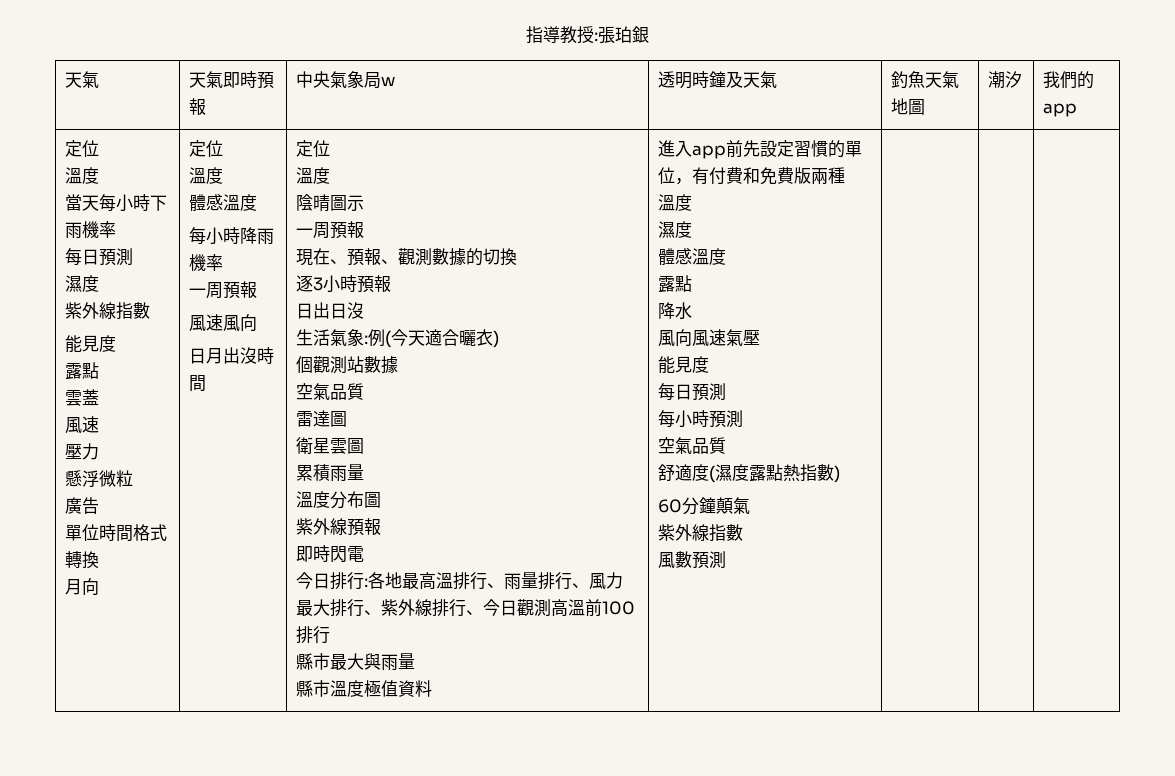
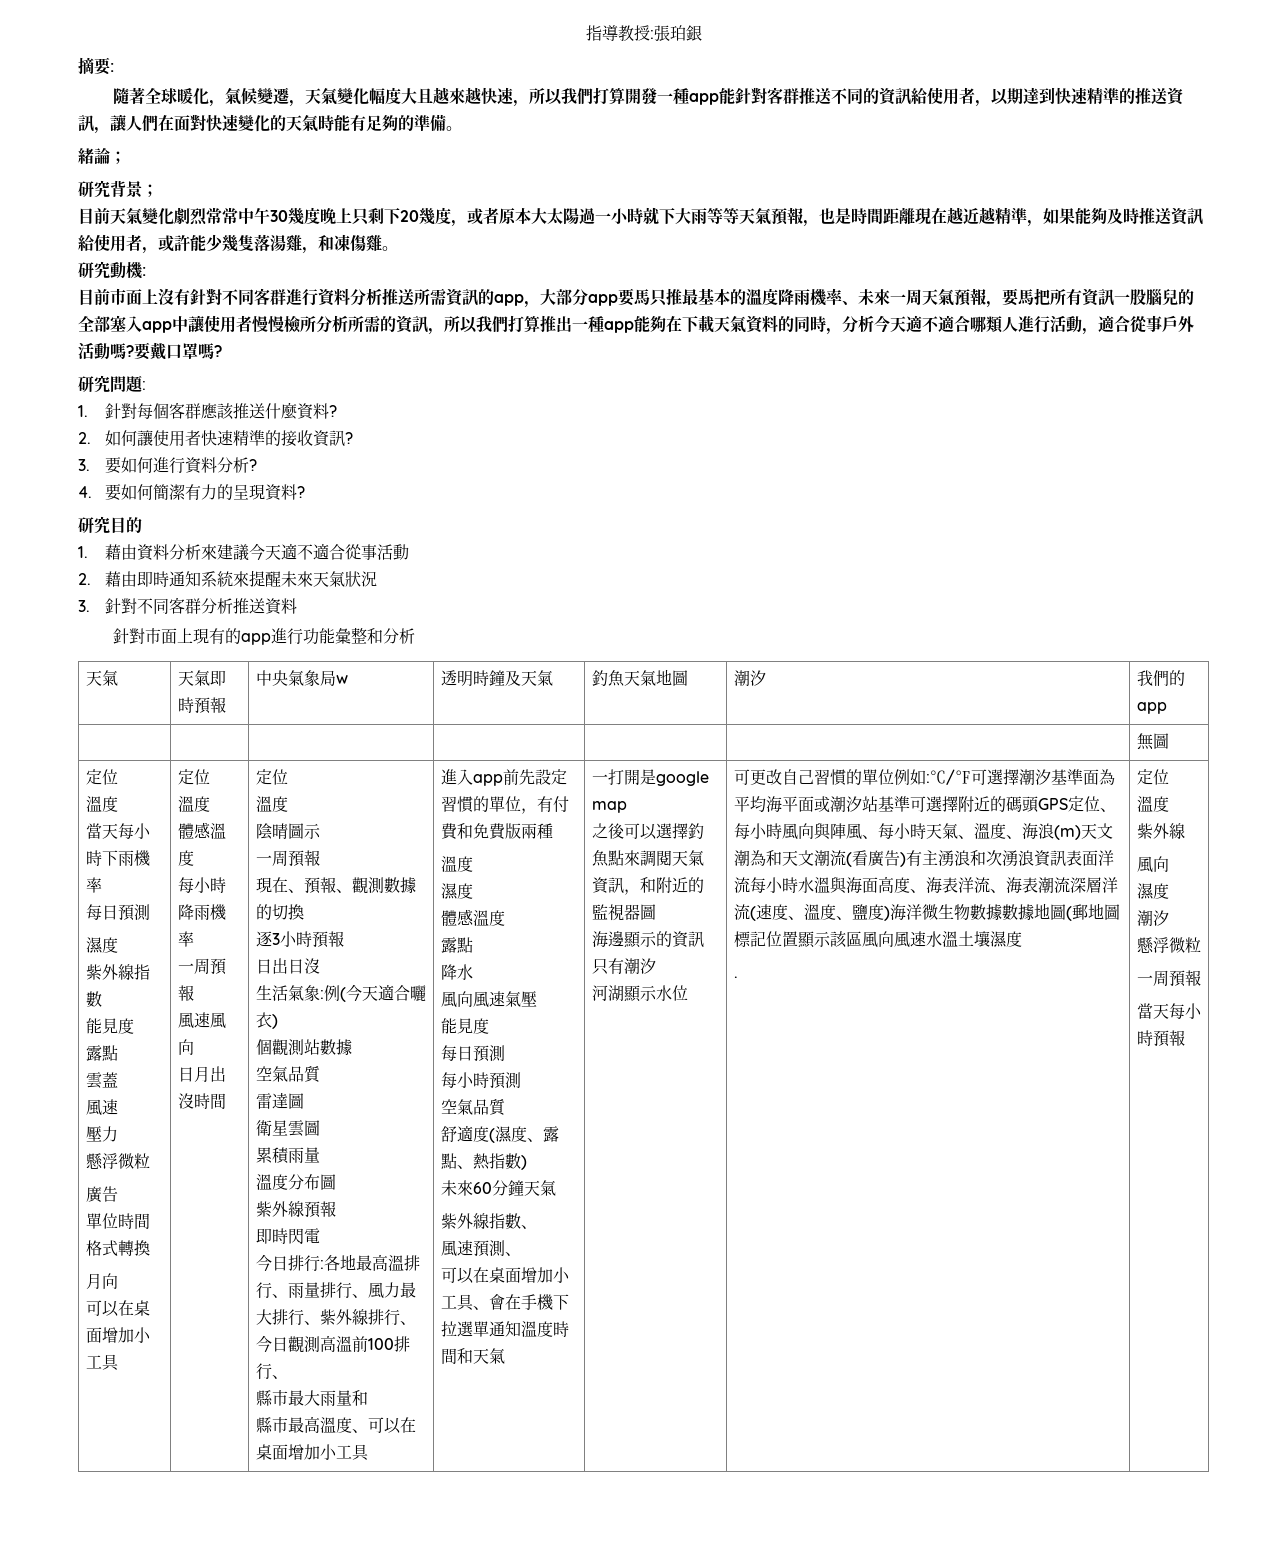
+ 摘要:
+ 隨著全球暖化，氣候變遷，天氣變化幅度大且越來越快速，所以我們打算開發一種app能針對客群推送不同的資訊給使用者，以期達到快速精準的推送資訊，讓人們在面對快速變化的天氣時能有足夠的準備。
+ 緒論；
+ 研究背景；
+ 目前天氣變化劇烈常常中午30幾度晚上只剩下20幾度，或者原本大太陽過一小時就下大雨等等天氣預報，也是時間距離現在越近越精準，如果能夠及時推送資訊給使用者，或許能少幾隻落湯雞，和凍傷雞。
+ 研究動機:
+ 目前市面上沒有針對不同客群進行資料分析推送所需資訊的app，大部分app要馬只推最基本的溫度降雨機率、未來一周天氣預報，要馬把所有資訊一股腦兒的全部塞入app中讓使用者慢慢檢所分析所需的資訊，所以我們打算推出一種app能夠在下載天氣資料的同時，分析今天適不適合哪類人進行活動，適合從事戶外活動嗎?要戴口罩嗎?
+ 研究問題:
+ 1.針對每個客群應該推送什麼資料?
+ 2.如何讓使用者快速精準的接收資訊?
+ 3.要如何進行資料分析?
+ 4.要如何簡潔有力的呈現資料?
+ 研究目的
+ 1.藉由資料分析來建議今天適不適合從事活動
+ 2.藉由即時通知系統來提醒未來天氣狀況
+ 3.針對不同客群分析推送資料
+ 針對市面上現有的app進行功能彙整和分析
+ | | | | | | 無圖
  月向
+ 可以在桌面增加小工具
- 今日排行:各地最高溫排行、雨量排行、風力最大排行、紫外線排行、今日觀測高溫前100排行
+ 今日排行:各地最高溫排行、雨量排行、風力最大排行、紫外線排行、今日觀測高溫前100排行、
- 縣市最大與雨量
- 縣市溫度極值資料
+ 縣市最大雨量和
+ 縣市最高溫度、可以在桌面增加小工具
- 舒適度(濕度露點熱指數)
+ 舒適度(濕度、露點、熱指數)
- 60分鐘顛氣
- 紫外線指數
- 風數預測
+ 未來60分鐘天氣
+ 紫外線指數、
+ 風速預測、
+ 可以在桌面增加小工具、會在手機下拉選單通知溫度時間和天氣 | 一打開是google map
+ 之後可以選擇釣魚點來調閱天氣資訊，和附近的監視器圖
+ 海邊顯示的資訊只有潮汐
+ 河湖顯示水位 | 可更改自己習慣的單位例如:℃/℉可選擇潮汐基準面為平均海平面或潮汐站基準可選擇附近的碼頭GPS定位、每小時風向與陣風、每小時天氣、溫度、海浪(m)天文潮為和天文潮流(看廣告)有主湧浪和次湧浪資訊表面洋流每小時水溫與海面高度、海表洋流、海表潮流深層洋流(速度、溫度、鹽度)海洋微生物數據數據地圖(郵地圖標記位置顯示該區風向風速水溫土壤濕度
+ . | 定位
+ 溫度
+ 紫外線
+ 風向
+ 濕度
+ 潮汐
+ 懸浮微粒
+ 一周預報
+ 當天每小時預報

